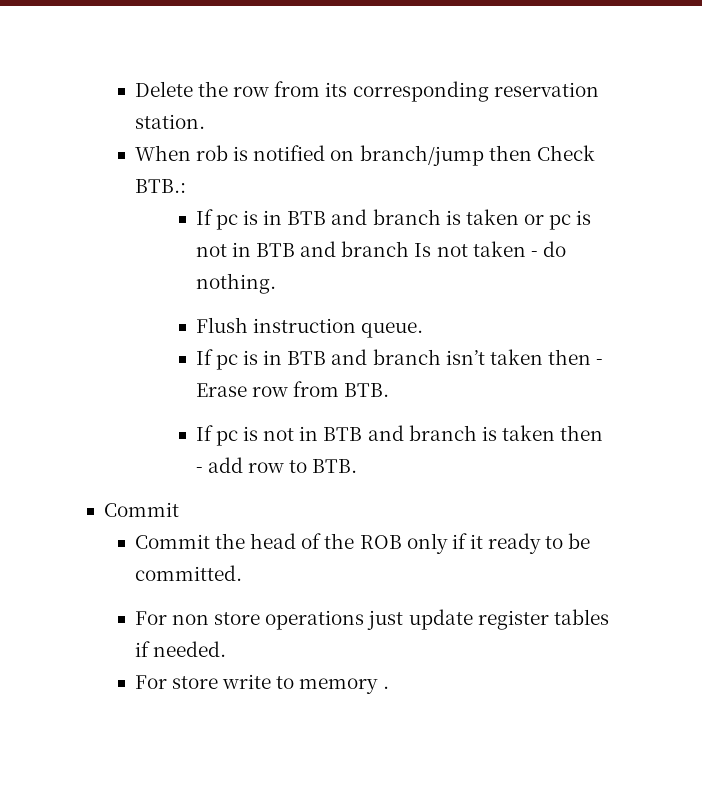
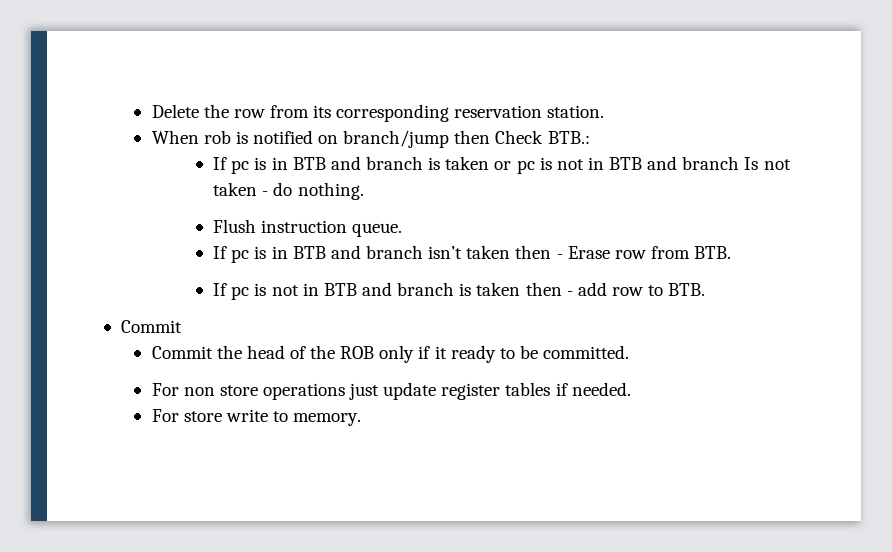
- For store write to memory .
+ For store write to memory.

